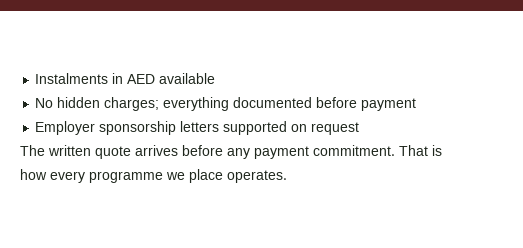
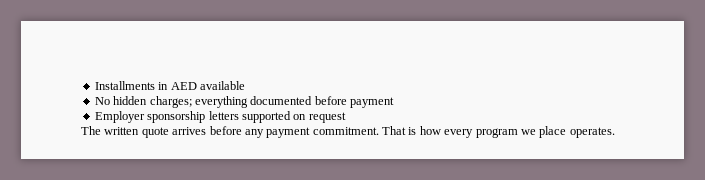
- Instalments in AED available
+ Installments in AED available
- That is how every programme we place operates.
+ That is how every program we place operates.

